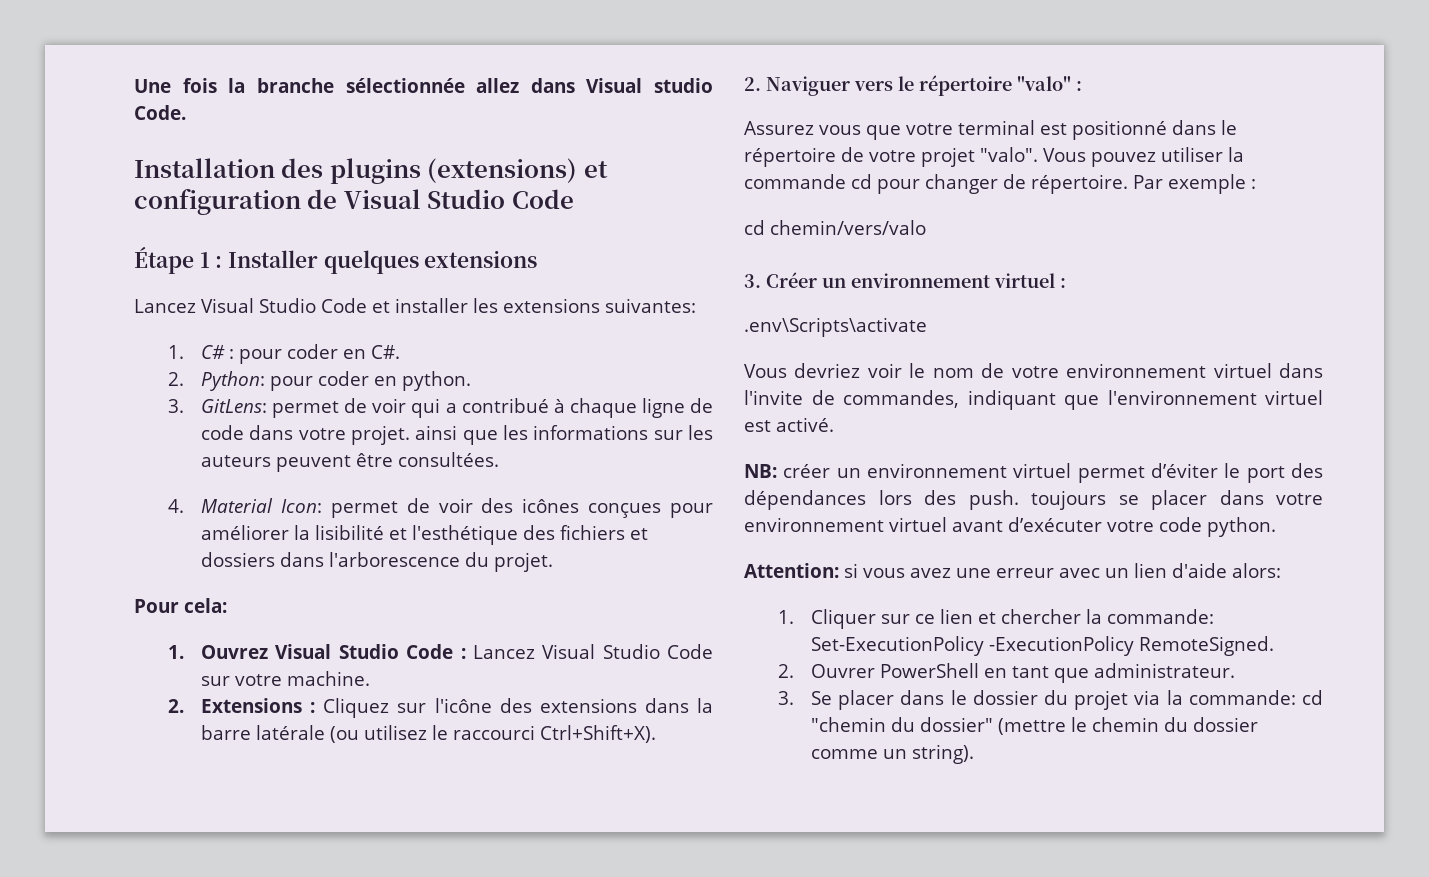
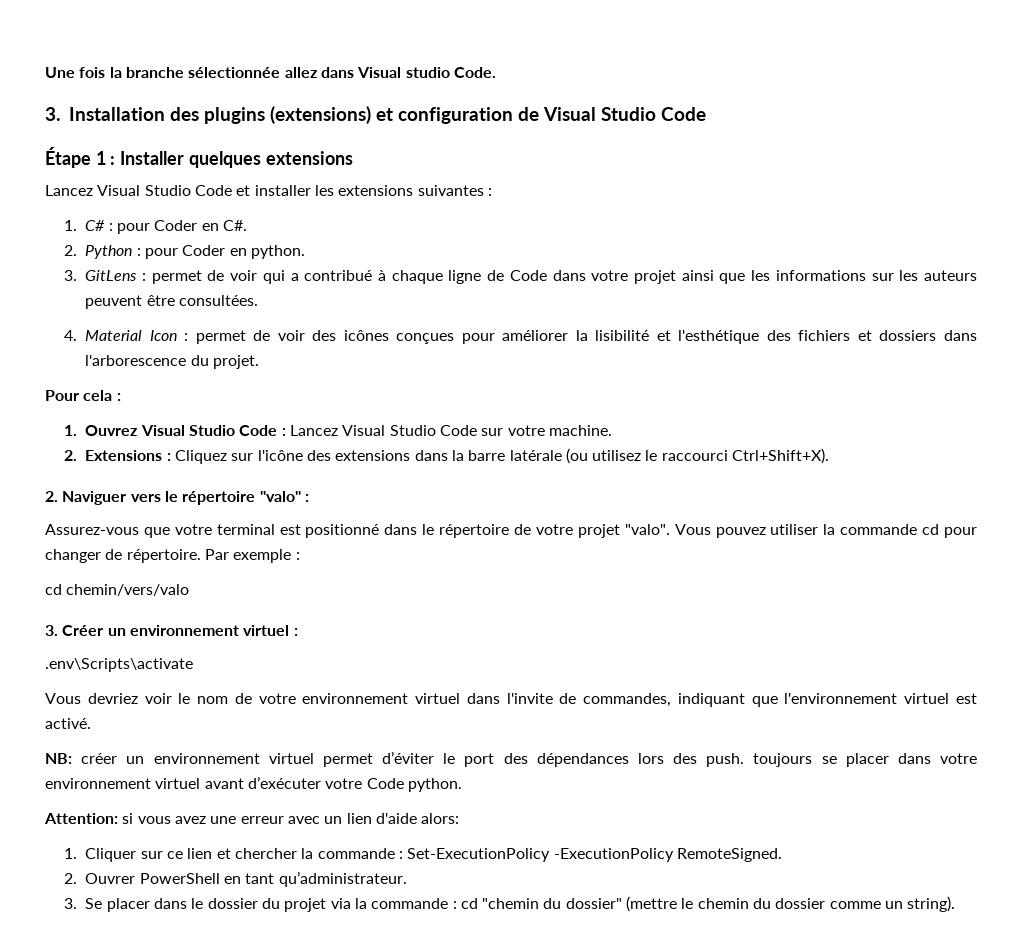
- Installation des plugins (extensions) et configuration de Visual Studio Code
+ 3. Installation des plugins (extensions) et configuration de Visual Studio Code
- Lancez Visual Studio Code et installer les extensions suivantes:
+ Lancez Visual Studio Code et installer les extensions suivantes :
- 1. C# : pour coder en C#.
+ 1. C# : pour Coder en C#.
- 2. Python: pour coder en python.
+ 2. Python : pour Coder en python.
- 3. GitLens: permet de voir qui a contribué à chaque ligne de code dans votre projet. ainsi que les informations sur les auteurs peuvent être consultées.
+ 3. GitLens : permet de voir qui a contribué à chaque ligne de Code dans votre projet ainsi que les informations sur les auteurs peuvent être consultées.
- 4. Material Icon: permet de voir des icônes conçues pour améliorer la lisibilité et l'esthétique des fichiers et dossiers dans l'arborescence du projet.
+ 4. Material Icon : permet de voir des icônes conçues pour améliorer la lisibilité et l'esthétique des fichiers et dossiers dans l'arborescence du projet.
- Pour cela:
+ Pour cela :
- Assurez vous que votre terminal est positionné dans le répertoire de votre projet "valo".
+ Assurez-vous que votre terminal est positionné dans le répertoire de votre projet "valo".
- NB: créer un environnement virtuel permet d’éviter le port des dépendances lors des push. toujours se placer dans votre environnement virtuel avant d’exécuter votre code python.
+ NB: créer un environnement virtuel permet d’éviter le port des dépendances lors des push. toujours se placer dans votre environnement virtuel avant d’exécuter votre Code python.
- 1. Cliquer sur ce lien et chercher la commande: Set-ExecutionPolicy -ExecutionPolicy RemoteSigned.
+ 1. Cliquer sur ce lien et chercher la commande : Set-ExecutionPolicy -ExecutionPolicy RemoteSigned.
- 2. Ouvrer PowerShell en tant que administrateur.
+ 2. Ouvrer PowerShell en tant qu’administrateur.
- 3. Se placer dans le dossier du projet via la commande: cd "chemin du dossier" (mettre le chemin du dossier comme un string).
+ 3. Se placer dans le dossier du projet via la commande : cd "chemin du dossier" (mettre le chemin du dossier comme un string).

